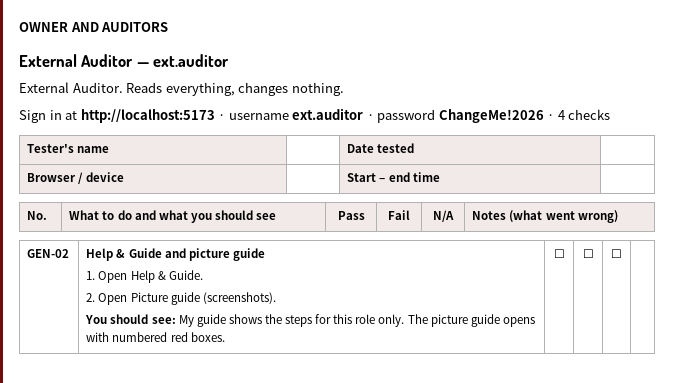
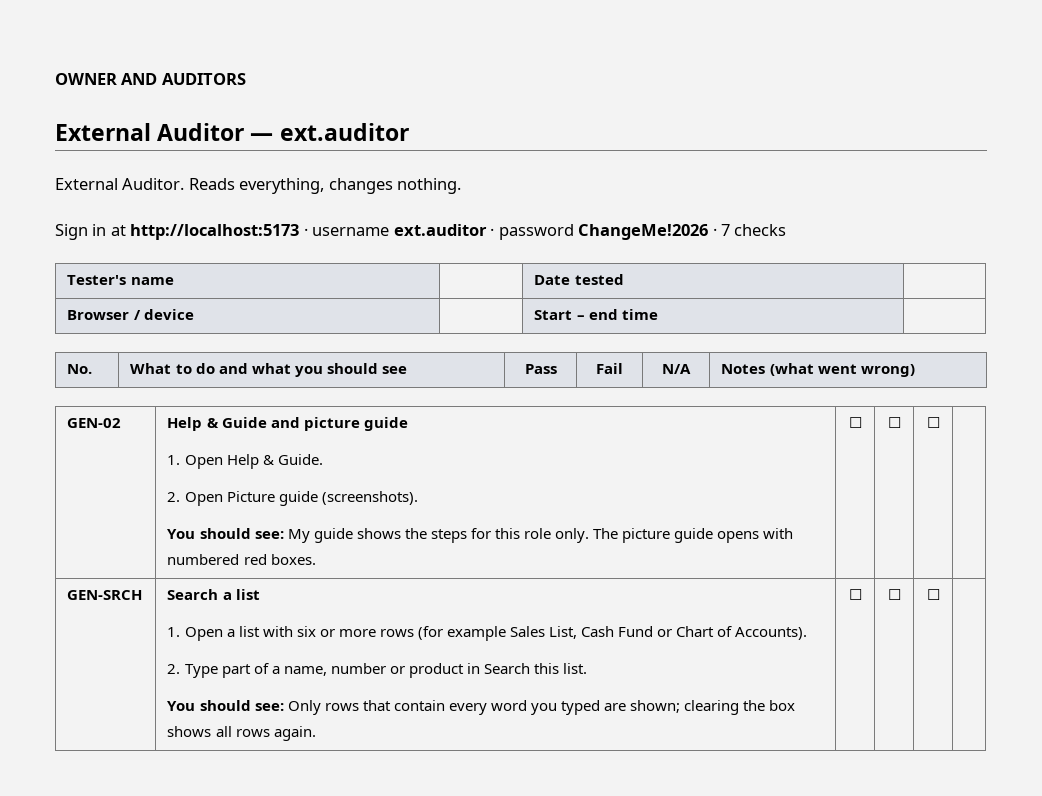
- Sign in at http://localhost:5173 · username ext.auditor · password ChangeMe!2026 · 4 checks
+ Sign in at http://localhost:5173 · username ext.auditor · password ChangeMe!2026 · 7 checks
+ GEN-SRCH | Search a list
+ 1. Open a list with six or more rows (for example Sales List, Cash Fund or Chart of Accounts).
+ 2. Type part of a name, number or product in Search this list.
+ You should see: Only rows that contain every word you typed are shown; clearing the box shows all rows again. | ☐ | ☐ | ☐

